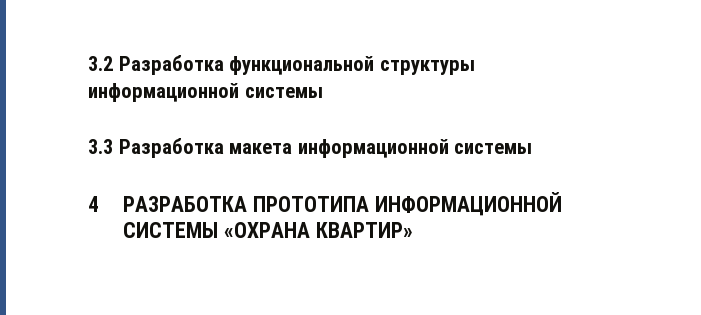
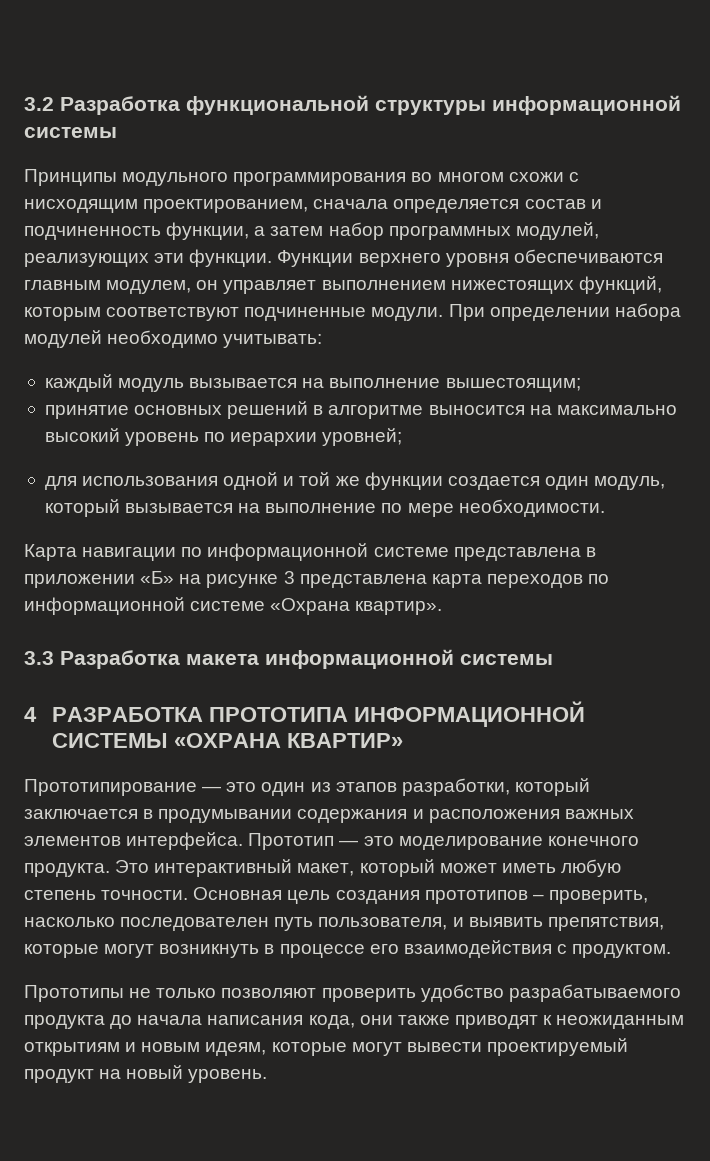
+ Принципы модульного программирования во многом схожи с нисходящим проектированием, сначала определяется состав и подчиненность функции, а затем набор программных модулей, реализующих эти функции. Функции верхнего уровня обеспечиваются главным модулем, он управляет выполнением нижестоящих функций, которым соответствуют подчиненные модули. При определении набора модулей необходимо учитывать:
+ каждый модуль вызывается на выполнение вышестоящим;
+ принятие основных решений в алгоритме выносится на максимально высокий уровень по иерархии уровней;
+ для использования одной и той же функции создается один модуль, который вызывается на выполнение по мере необходимости.
+ Карта навигации по информационной системе представлена в приложении «Б» на рисунке 3 представлена карта переходов по информационной системе «Охрана квартир».
+ Прототипирование — это один из этапов разработки, который заключается в продумывании содержания и расположения важных элементов интерфейса. Прототип — это моделирование конечного продукта. Это интерактивный макет, который может иметь любую степень точности. Основная цель создания прототипов – проверить, насколько последователен путь пользователя, и выявить препятствия, которые могут возникнуть в процессе его взаимодействия с продуктом.
+ Прототипы не только позволяют проверить удобство разрабатываемого продукта до начала написания кода, они также приводят к неожиданным открытиям и новым идеям, которые могут вывести проектируемый продукт на новый уровень.

